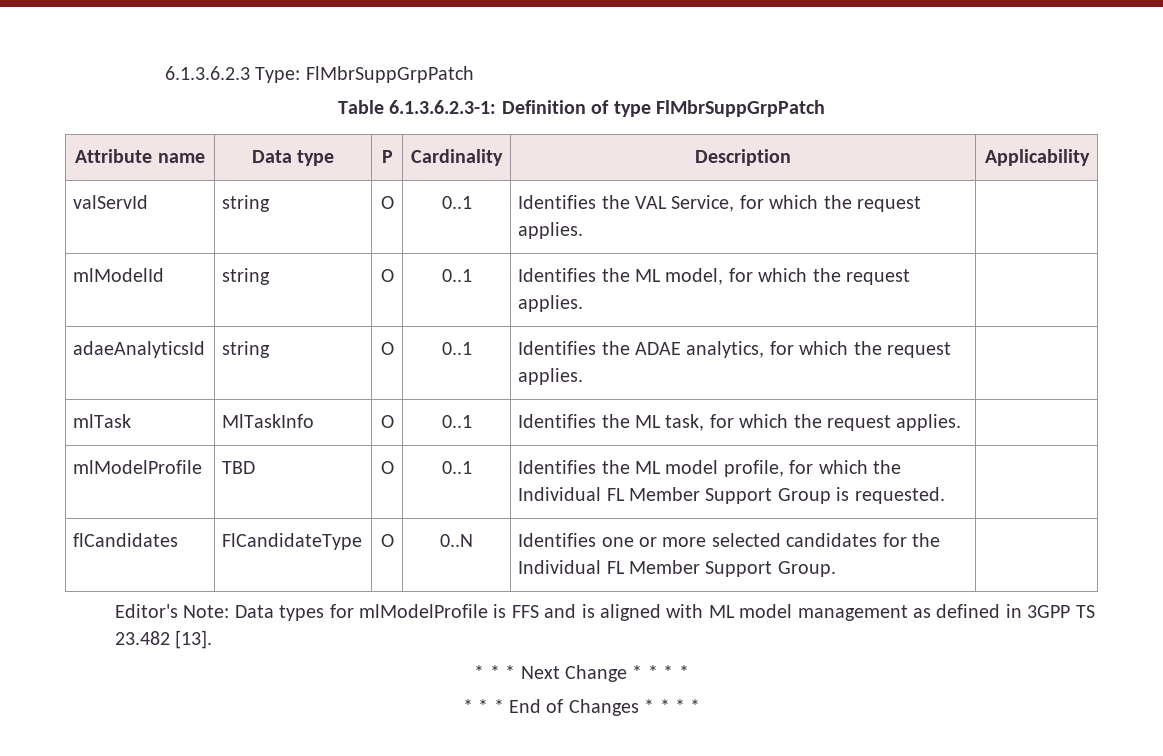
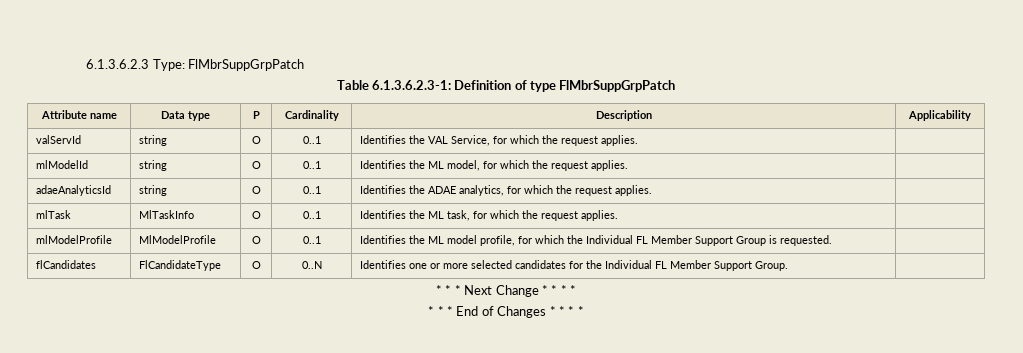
- mlModelProfile | TBD | O | 0..1 | Identifies the ML model profile, for which the Individual FL Member Support Group is requested. |
+ mlModelProfile | MlModelProfile | O | 0..1 | Identifies the ML model profile, for which the Individual FL Member Support Group is requested. |
- Editor's Note: Data types for mlModelProfile is FFS and is aligned with ML model management as defined in 3GPP TS 23.482 [13].

